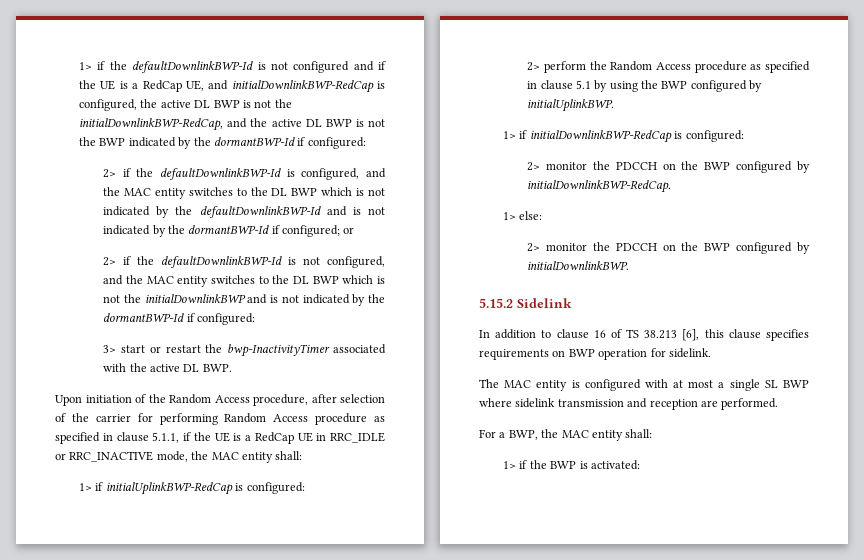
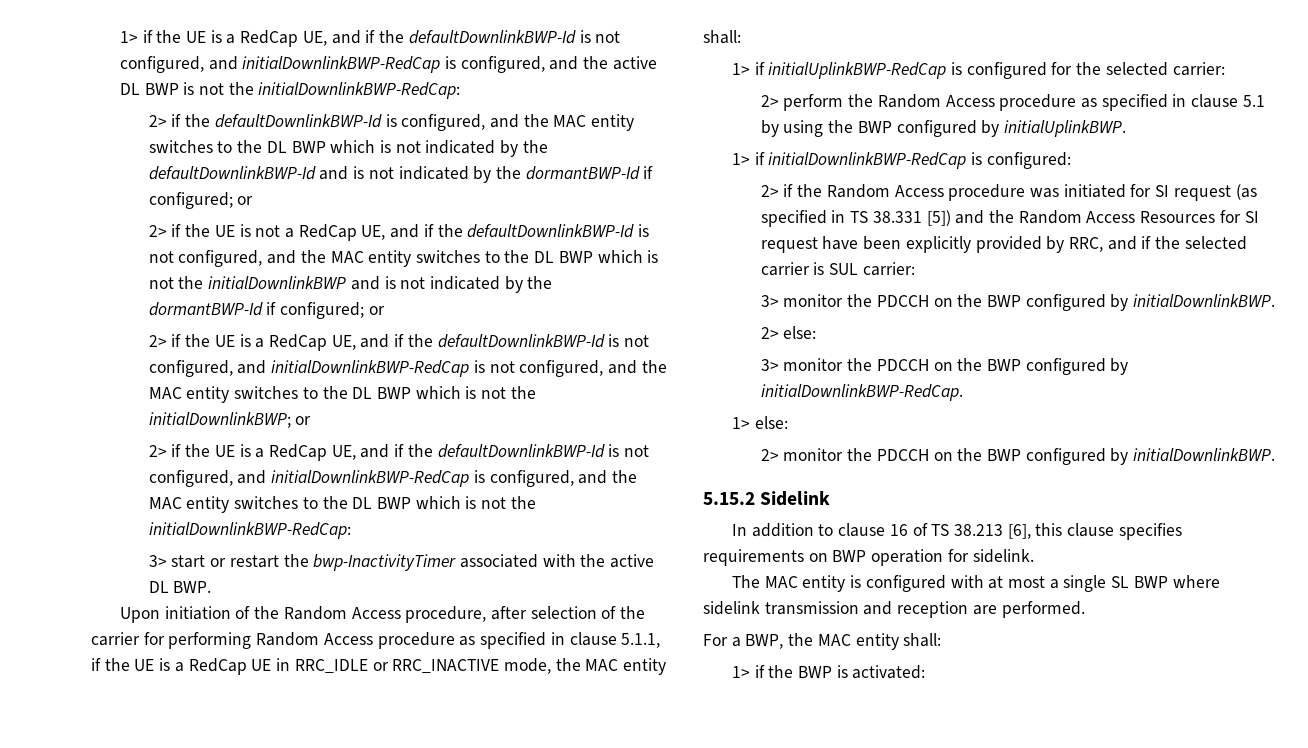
- 1> if the defaultDownlinkBWP-Id is not configured and if the UE is a RedCap UE, and initialDownlinkBWP-RedCap is configured, the active DL BWP is not the initialDownlinkBWP-RedCap, and the active DL BWP is not the BWP indicated by the dormantBWP-Id if configured:
+ 1> if the UE is a RedCap UE, and if the defaultDownlinkBWP-Id is not configured, and initialDownlinkBWP-RedCap is configured, and the active DL BWP is not the initialDownlinkBWP-RedCap:
- 2> if the defaultDownlinkBWP-Id is not configured, and the MAC entity switches to the DL BWP which is not the initialDownlinkBWP and is not indicated by the dormantBWP-Id if configured:
+ 2> if the UE is not a RedCap UE, and if the defaultDownlinkBWP-Id is not configured, and the MAC entity switches to the DL BWP which is not the initialDownlinkBWP and is not indicated by the dormantBWP-Id if configured; or
+ 2> if the UE is a RedCap UE, and if the defaultDownlinkBWP-Id is not configured, and initialDownlinkBWP-RedCap is not configured, and the MAC entity switches to the DL BWP which is not the initialDownlinkBWP; or
+ 2> if the UE is a RedCap UE, and if the defaultDownlinkBWP-Id is not configured, and initialDownlinkBWP-RedCap is configured, and the MAC entity switches to the DL BWP which is not the initialDownlinkBWP-RedCap:
- 1> if initialUplinkBWP-RedCap is configured:
+ 1> if initialUplinkBWP-RedCap is configured for the selected carrier:
- 2> monitor the PDCCH on the BWP configured by initialDownlinkBWP-RedCap.
+ 2> if the Random Access procedure was initiated for SI request (as specified in TS 38.331 [5]) and the Random Access Resources for SI request have been explicitly provided by RRC, and if the selected carrier is SUL carrier:
+ 3> monitor the PDCCH on the BWP configured by initialDownlinkBWP.
+ 2> else:
+ 3> monitor the PDCCH on the BWP configured by initialDownlinkBWP-RedCap.

